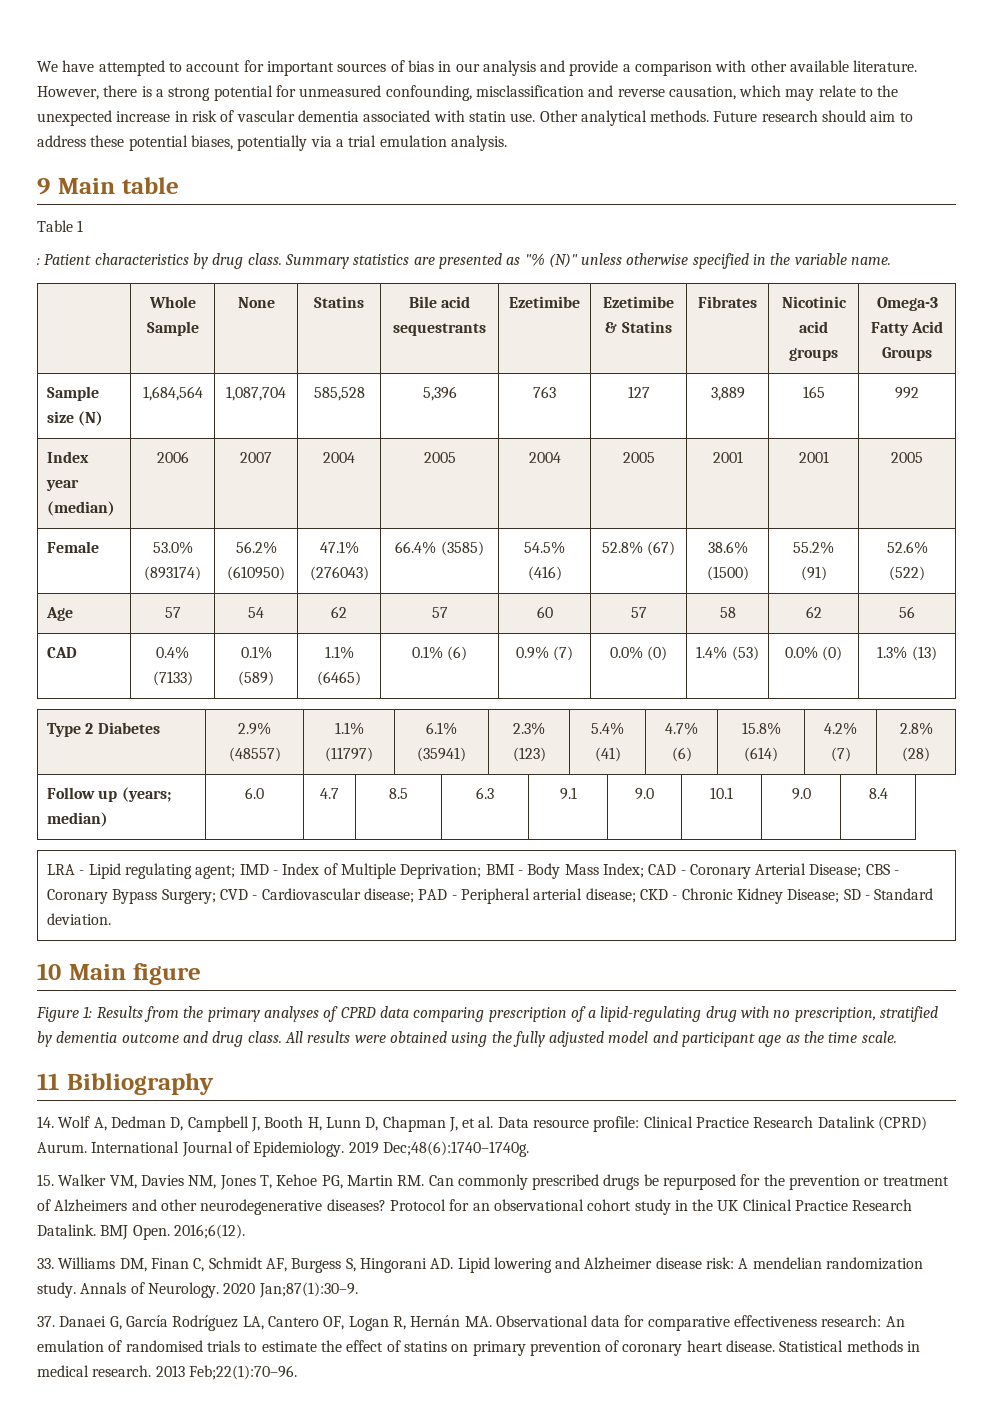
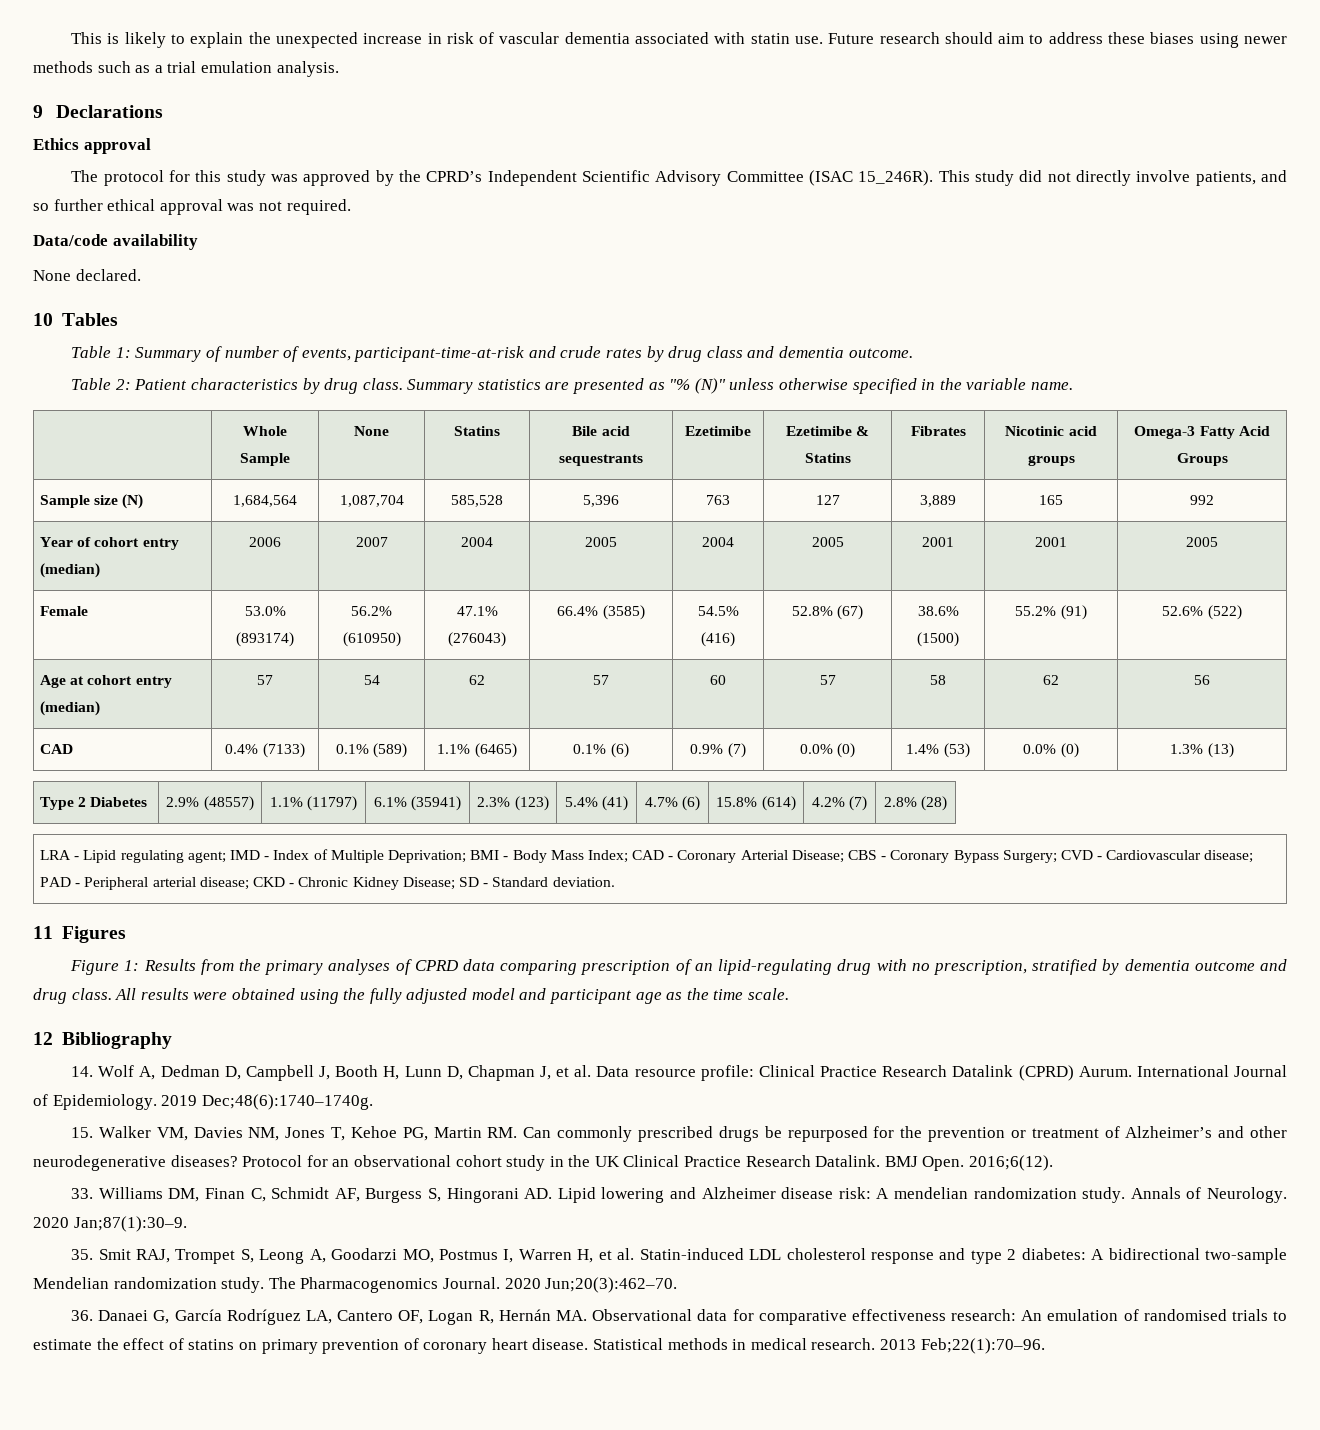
- We have attempted to account for important sources of bias in our analysis and provide a comparison with other available literature. However, there is a strong potential for unmeasured confounding, misclassification and reverse causation, which may relate to the unexpected increase in risk of vascular dementia associated with statin use.
+ This is likely to explain the unexpected increase in risk of vascular dementia associated with statin use.
- Other analytical methods.
- Future research should aim to address these potential biases, potentially via a trial emulation analysis.
+ Future research should aim to address these biases using newer methods such as a trial emulation analysis.
- 9 Main table
- Table 1
- : Patient characteristics by drug class.
+ 9 Declarations
+ Ethics approval
+ The protocol for this study was approved by the CPRD’s Independent Scientific Advisory Committee (ISAC 15_246R). This study did not directly involve patients, and so further ethical approval was not required.
+ Data/code availability
+ None declared.
+ 10 Tables
+ Table 1: Summary of number of events, participant-time-at-risk and crude rates by drug class and dementia outcome.
+ Table 2: Patient characteristics by drug class.
- Index year (median) | 2006 | 2007 | 2004 | 2005 | 2004 | 2005 | 2001 | 2001 | 2005
+ Year of cohort entry (median) | 2006 | 2007 | 2004 | 2005 | 2004 | 2005 | 2001 | 2001 | 2005
- Age | 57 | 54 | 62 | 57 | 60 | 57 | 58 | 62 | 56
+ Age at cohort entry (median) | 57 | 54 | 62 | 57 | 60 | 57 | 58 | 62 | 56
- Follow up (years; median) | 6.0 | 4.7 | 8.5 | 6.3 | 9.1 | 9.0 | 10.1 | 9.0 | 8.4
- 10 Main figure
+ 11 Figures
- Figure 1: Results from the primary analyses of CPRD data comparing prescription of a lipid-regulating drug with no prescription, stratified by dementia outcome and drug class.
+ Figure 1: Results from the primary analyses of CPRD data comparing prescription of an lipid-regulating drug with no prescription, stratified by dementia outcome and drug class.
- 11 Bibliography
+ 12 Bibliography
- 15. Walker VM, Davies NM, Jones T, Kehoe PG, Martin RM. Can commonly prescribed drugs be repurposed for the prevention or treatment of Alzheimers and other neurodegenerative diseases?
+ 15. Walker VM, Davies NM, Jones T, Kehoe PG, Martin RM. Can commonly prescribed drugs be repurposed for the prevention or treatment of Alzheimer’s and other neurodegenerative diseases?
- 37. Danaei G, García Rodríguez LA, Cantero OF, Logan R, Hernán MA. Observational data for comparative effectiveness research: An emulation of randomised trials to estimate the effect of statins on primary prevention of coronary heart disease.
+ 35. Smit RAJ, Trompet S, Leong A, Goodarzi MO, Postmus I, Warren H, et al. Statin-induced LDL cholesterol response and type 2 diabetes: A bidirectional two-sample Mendelian randomization study. The Pharmacogenomics Journal. 2020 Jun;20(3):462–70.
+ 36. Danaei G, García Rodríguez LA, Cantero OF, Logan R, Hernán MA. Observational data for comparative effectiveness research: An emulation of randomised trials to estimate the effect of statins on primary prevention of coronary heart disease.

